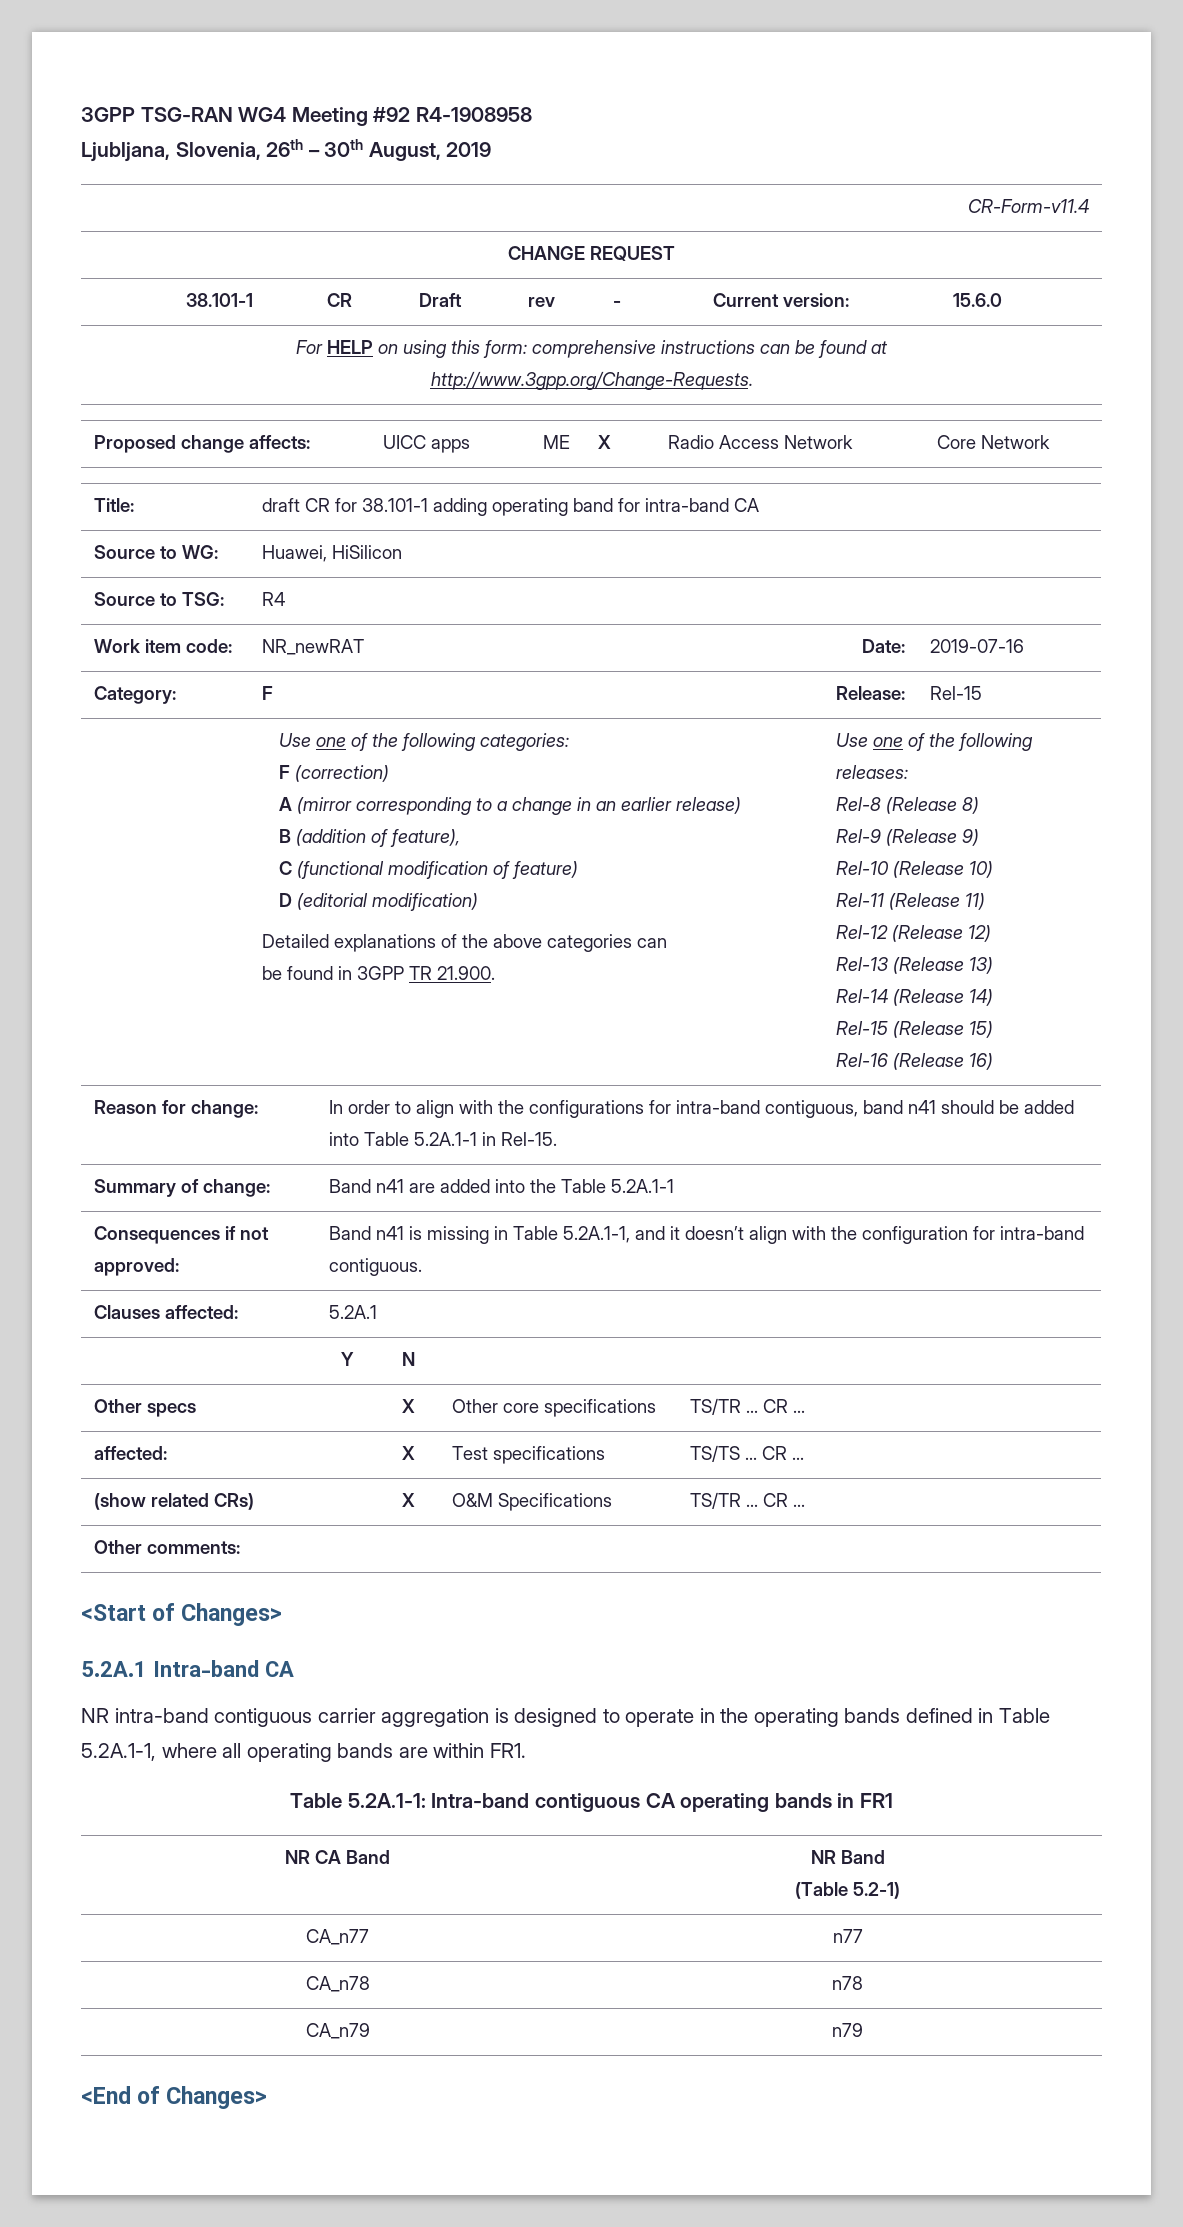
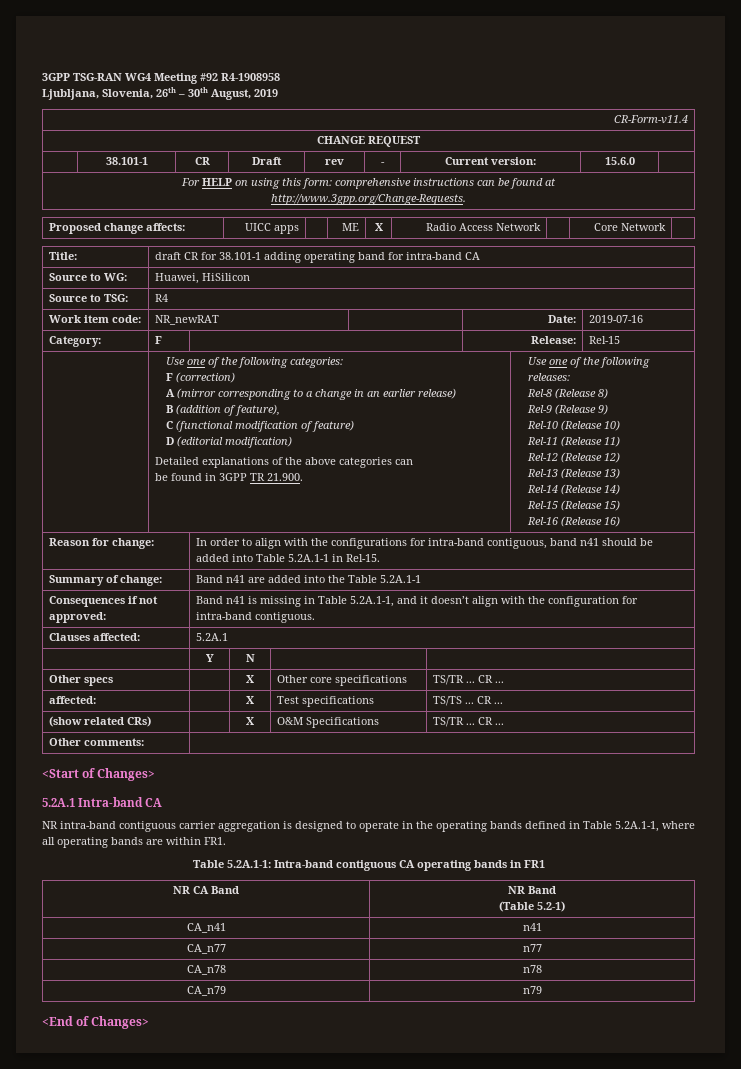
+ CA_n41 | n41

